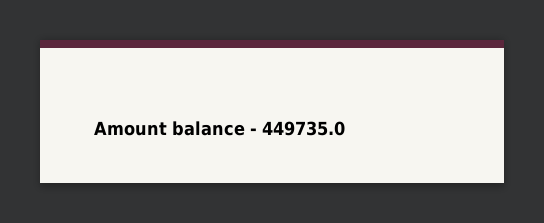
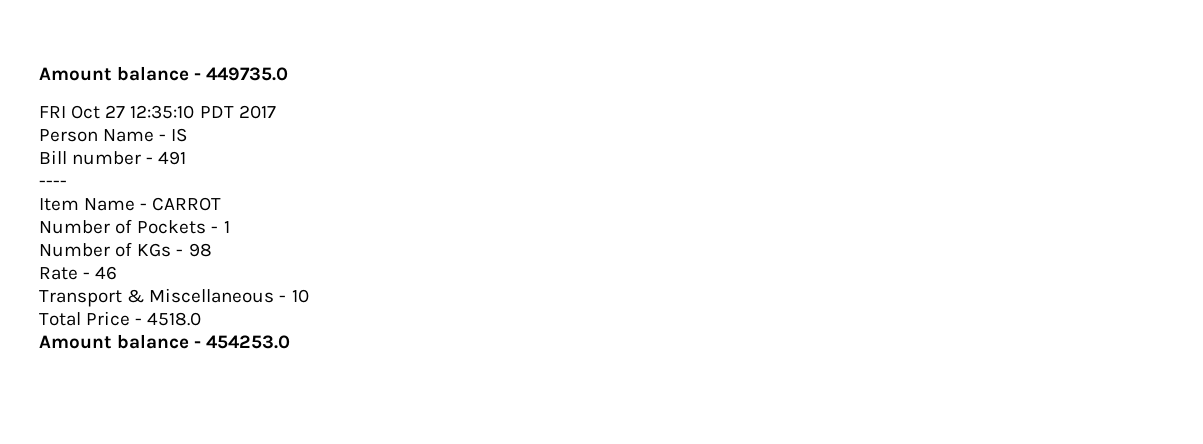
+ FRI Oct 27 12:35:10 PDT 2017
+ Person Name - IS
+ Bill number - 491
+ ----
+ Item Name - CARROT
+ Number of Pockets - 1
+ Number of KGs - 98
+ Rate - 46
+ Transport & Miscellaneous - 10
+ Total Price - 4518.0
+ Amount balance - 454253.0

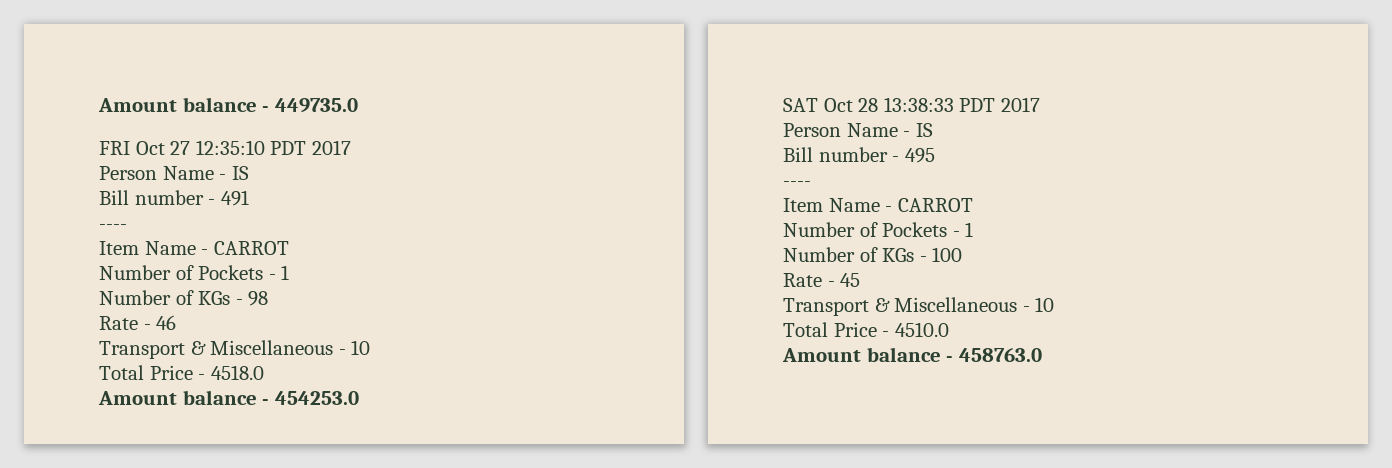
+ SAT Oct 28 13:38:33 PDT 2017
+ Person Name - IS
+ Bill number - 495
+ ----
+ Item Name - CARROT
+ Number of Pockets - 1
+ Number of KGs - 100
+ Rate - 45
+ Transport & Miscellaneous - 10
+ Total Price - 4510.0
+ Amount balance - 458763.0

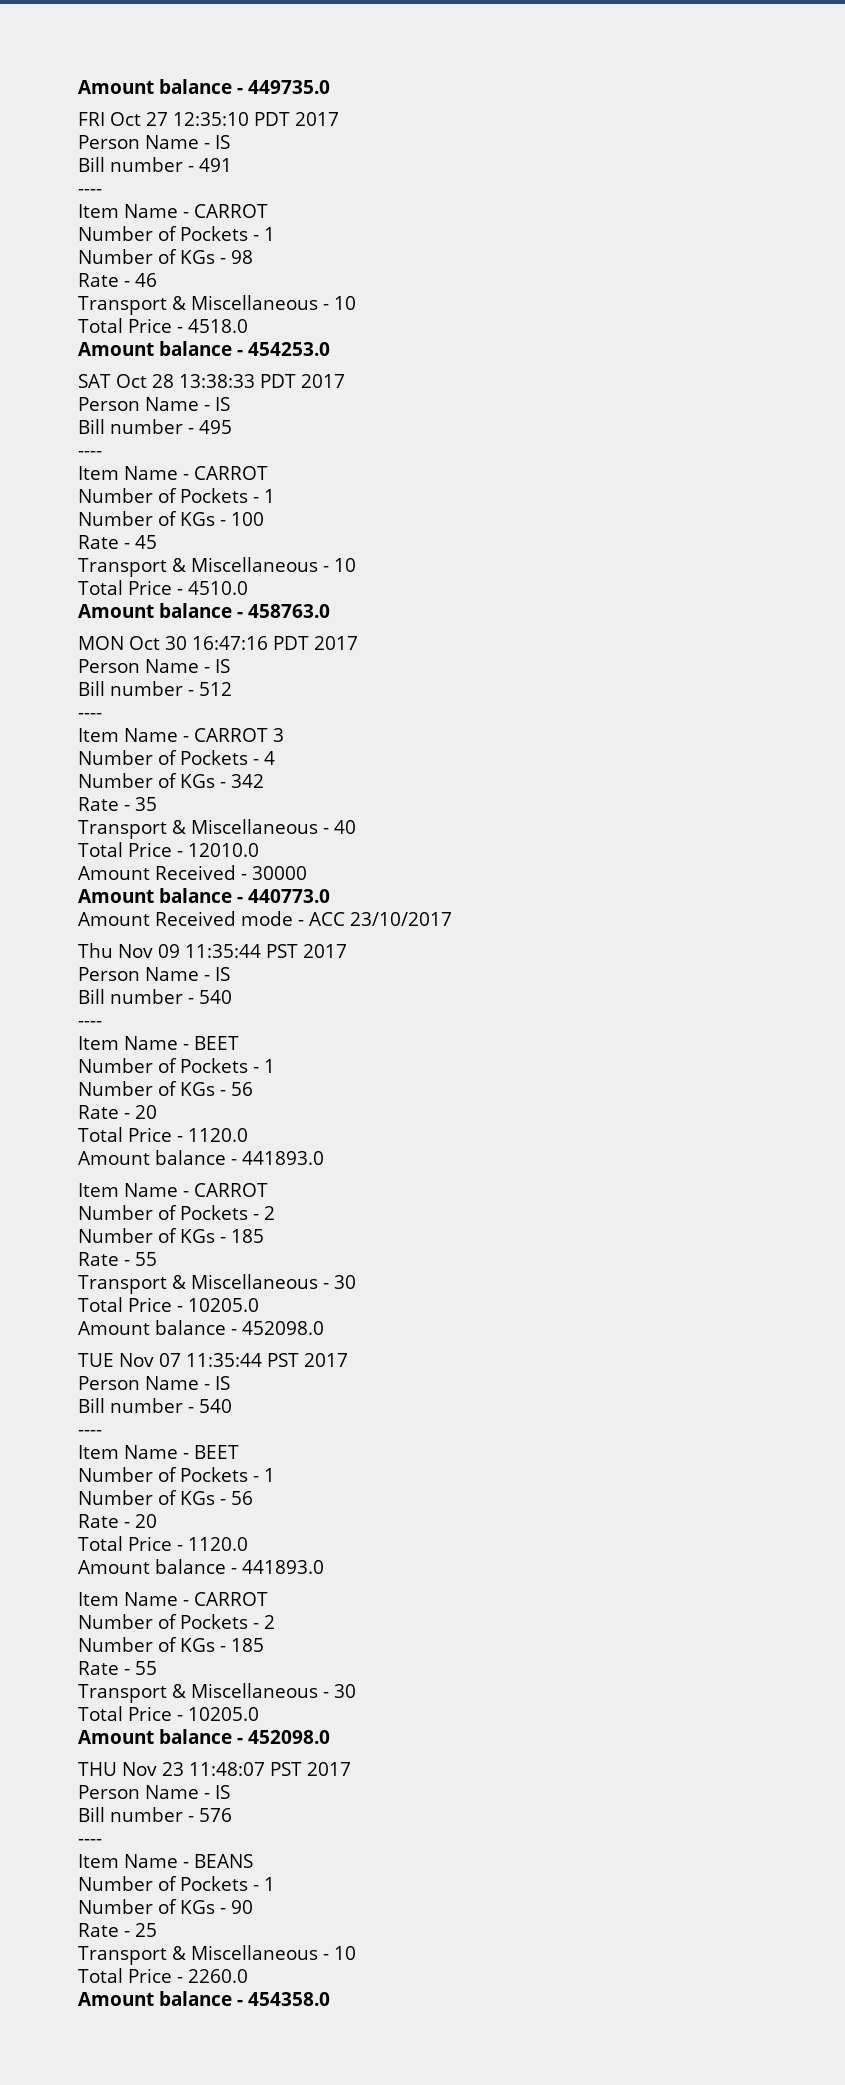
+ MON Oct 30 16:47:16 PDT 2017
+ Person Name - IS
+ Bill number - 512
+ ----
+ Item Name - CARROT 3
+ Number of Pockets - 4
+ Number of KGs - 342
+ Rate - 35
+ Transport & Miscellaneous - 40
+ Total Price - 12010.0
+ Amount Received - 30000
+ Amount balance - 440773.0
+ Amount Received mode - ACC 23/10/2017
+ Thu Nov 09 11:35:44 PST 2017
+ Person Name - IS
+ Bill number - 540
+ ----
+ Item Name - BEET
+ Number of Pockets - 1
+ Number of KGs - 56
+ Rate - 20
+ Total Price - 1120.0
+ Amount balance - 441893.0
+ Item Name - CARROT
+ Number of Pockets - 2
+ Number of KGs - 185
+ Rate - 55
+ Transport & Miscellaneous - 30
+ Total Price - 10205.0
+ Amount balance - 452098.0
+ TUE Nov 07 11:35:44 PST 2017
+ Person Name - IS
+ Bill number - 540
+ ----
+ Item Name - BEET
+ Number of Pockets - 1
+ Number of KGs - 56
+ Rate - 20
+ Total Price - 1120.0
+ Amount balance - 441893.0
+ Item Name - CARROT
+ Number of Pockets - 2
+ Number of KGs - 185
+ Rate - 55
+ Transport & Miscellaneous - 30
+ Total Price - 10205.0
+ Amount balance - 452098.0
+ THU Nov 23 11:48:07 PST 2017
+ Person Name - IS
+ Bill number - 576
+ ----
+ Item Name - BEANS
+ Number of Pockets - 1
+ Number of KGs - 90
+ Rate - 25
+ Transport & Miscellaneous - 10
+ Total Price - 2260.0
+ Amount balance - 454358.0

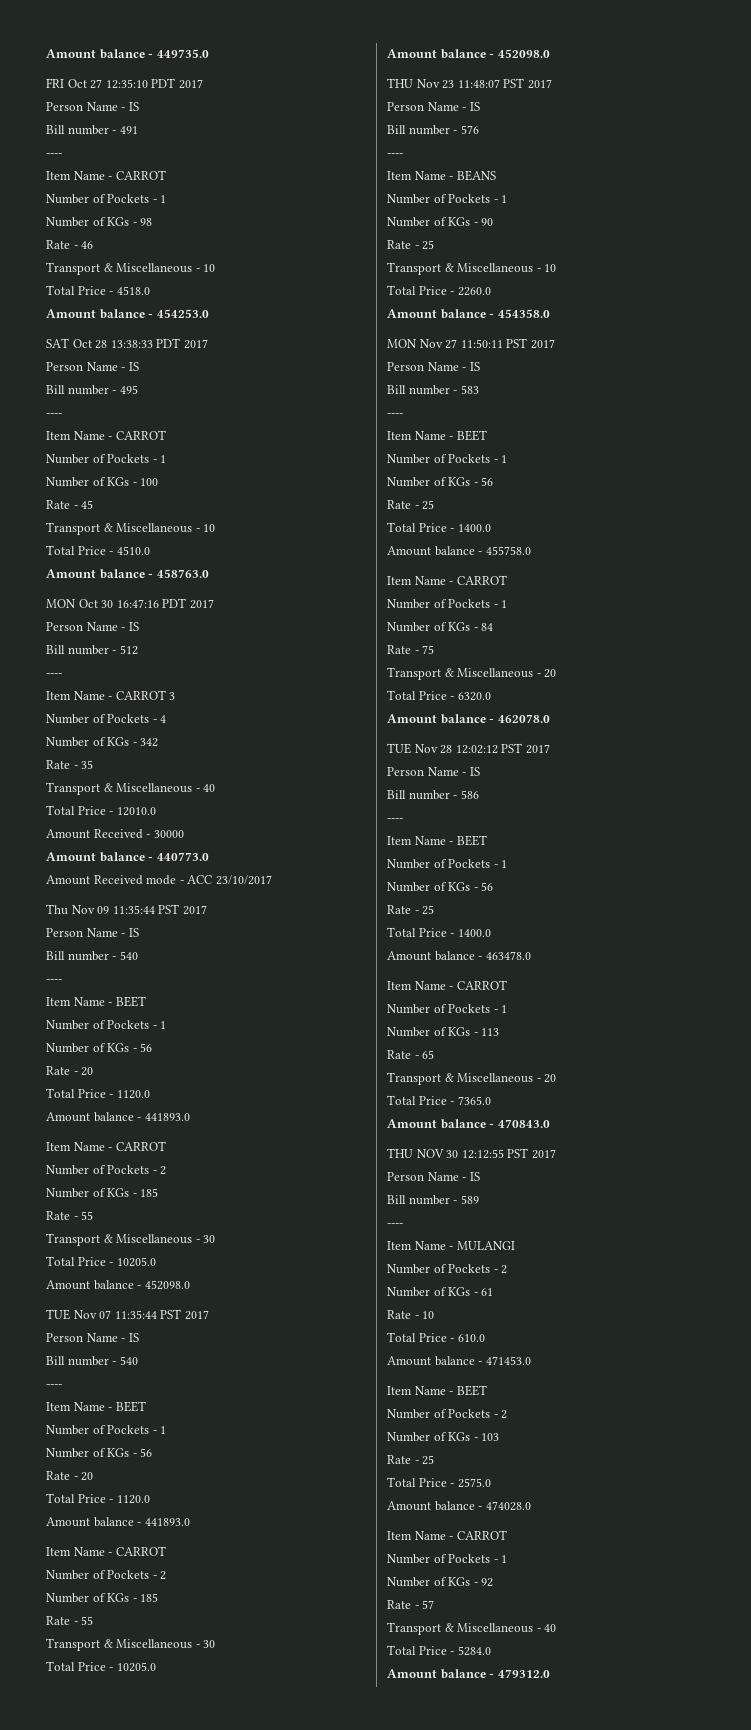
+ MON Nov 27 11:50:11 PST 2017
+ Person Name - IS
+ Bill number - 583
+ ----
+ Item Name - BEET
+ Number of Pockets - 1
+ Number of KGs - 56
+ Rate - 25
+ Total Price - 1400.0
+ Amount balance - 455758.0
+ Item Name - CARROT
+ Number of Pockets - 1
+ Number of KGs - 84
+ Rate - 75
+ Transport & Miscellaneous - 20
+ Total Price - 6320.0
+ Amount balance - 462078.0
+ TUE Nov 28 12:02:12 PST 2017
+ Person Name - IS
+ Bill number - 586
+ ----
+ Item Name - BEET
+ Number of Pockets - 1
+ Number of KGs - 56
+ Rate - 25
+ Total Price - 1400.0
+ Amount balance - 463478.0
+ Item Name - CARROT
+ Number of Pockets - 1
+ Number of KGs - 113
+ Rate - 65
+ Transport & Miscellaneous - 20
+ Total Price - 7365.0
+ Amount balance - 470843.0
+ THU NOV 30 12:12:55 PST 2017
+ Person Name - IS
+ Bill number - 589
+ ----
+ Item Name - MULANGI
+ Number of Pockets - 2
+ Number of KGs - 61
+ Rate - 10
+ Total Price - 610.0
+ Amount balance - 471453.0
+ Item Name - BEET
+ Number of Pockets - 2
+ Number of KGs - 103
+ Rate - 25
+ Total Price - 2575.0
+ Amount balance - 474028.0
+ Item Name - CARROT
+ Number of Pockets - 1
+ Number of KGs - 92
+ Rate - 57
+ Transport & Miscellaneous - 40
+ Total Price - 5284.0
+ Amount balance - 479312.0

